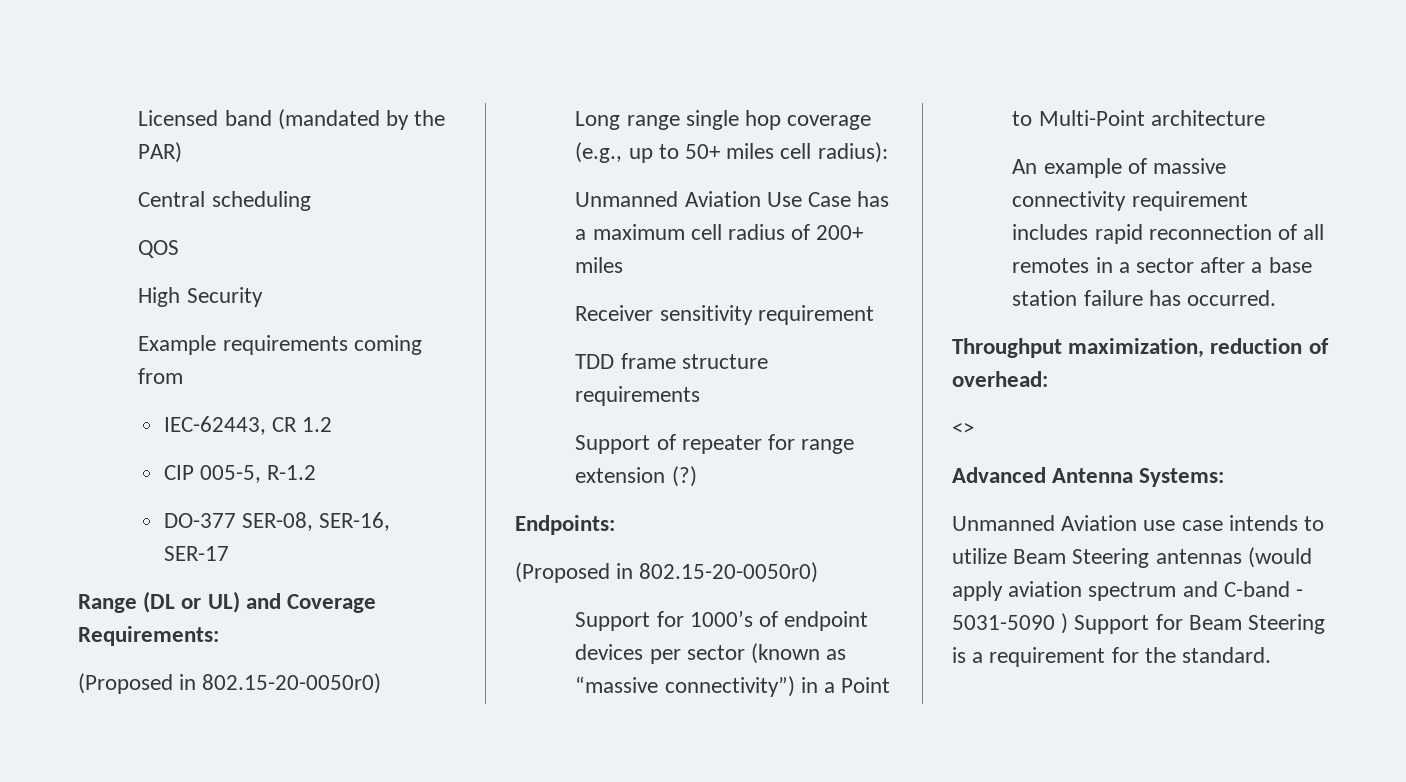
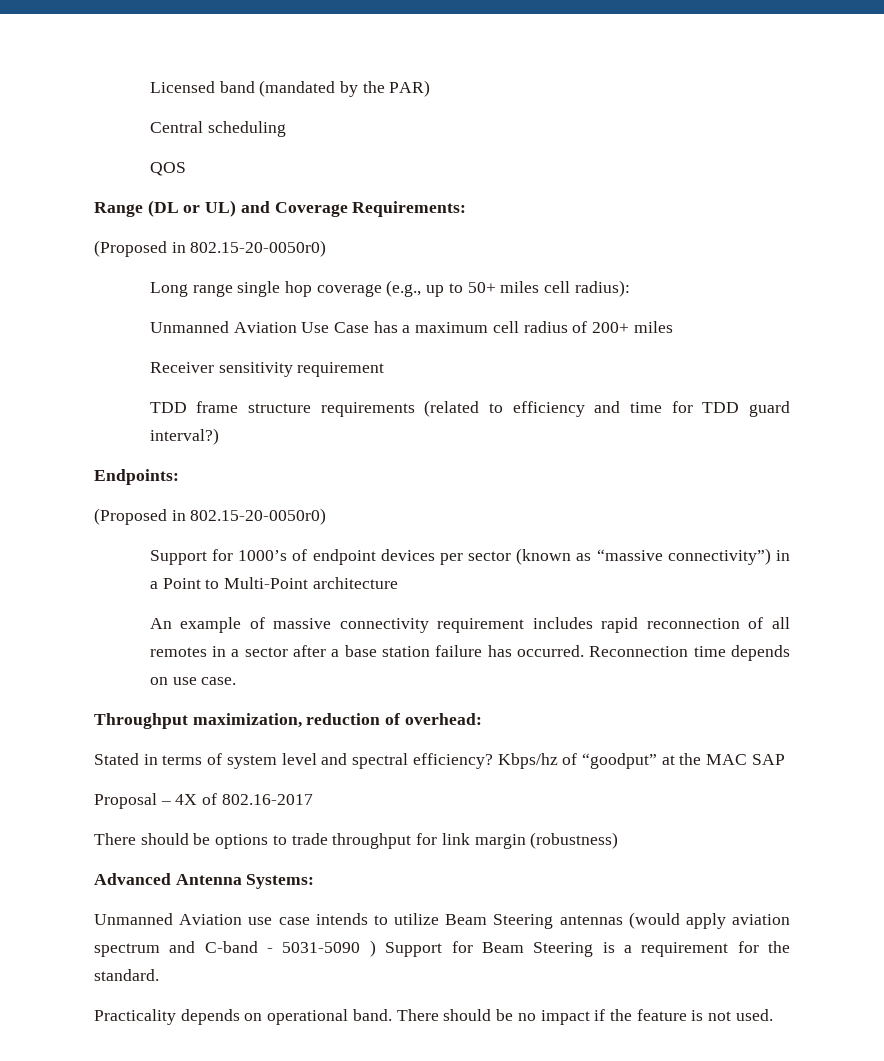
- High Security
- Example requirements coming from
- IEC-62443, CR 1.2
- CIP 005-5, R-1.2
- DO-377 SER-08, SER-16, SER-17
- TDD frame structure requirements
- Support of repeater for range extension (?)
+ TDD frame structure requirements (related to efficiency and time for TDD guard interval?)
+ Reconnection time depends on use case.
- <>
+ Stated in terms of system level and spectral efficiency? Kbps/hz of “goodput” at the MAC SAP
+ Proposal – 4X of 802.16-2017
+ There should be options to trade throughput for link margin (robustness)
+ Practicality depends on operational band. There should be no impact if the feature is not used.

